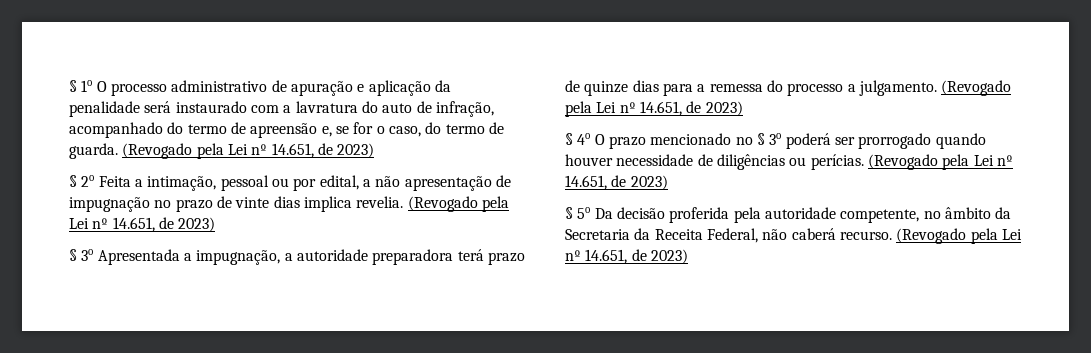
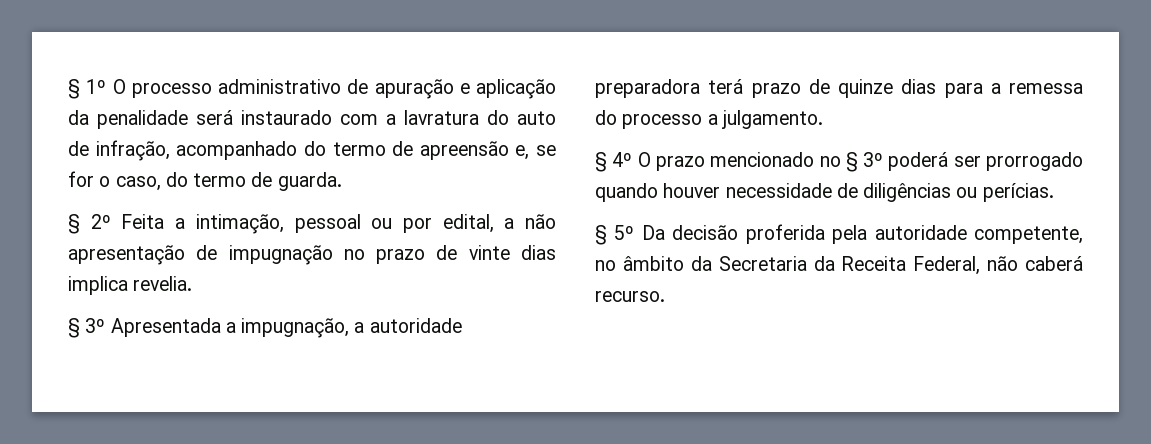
- § 1o O processo administrativo de apuração e aplicação da penalidade será instaurado com a lavratura do auto de infração, acompanhado do termo de apreensão e, se for o caso, do termo de guarda. (Revogado pela Lei nº 14.651, de 2023)
- § 2o Feita a intimação, pessoal ou por edital, a não apresentação de impugnação no prazo de vinte dias implica revelia. (Revogado pela Lei nº 14.651, de 2023)
- § 3o Apresentada a impugnação, a autoridade preparadora terá prazo de quinze dias para a remessa do processo a julgamento. (Revogado pela Lei nº 14.651, de 2023)
- § 4o O prazo mencionado no § 3o poderá ser prorrogado quando houver necessidade de diligências ou perícias. (Revogado pela Lei nº 14.651, de 2023)
- § 5o Da decisão proferida pela autoridade competente, no âmbito da Secretaria da Receita Federal, não caberá recurso. (Revogado pela Lei nº 14.651, de 2023)
+ § 1º O processo administrativo de apuração e aplicação da penalidade será instaurado com a lavratura do auto de infração, acompanhado do termo de apreensão e, se for o caso, do termo de guarda.
+ § 2º Feita a intimação, pessoal ou por edital, a não apresentação de impugnação no prazo de vinte dias implica revelia.
+ § 3º Apresentada a impugnação, a autoridade preparadora terá prazo de quinze dias para a remessa do processo a julgamento.
+ § 4º O prazo mencionado no § 3º poderá ser prorrogado quando houver necessidade de diligências ou perícias.
+ § 5º Da decisão proferida pela autoridade competente, no âmbito da Secretaria da Receita Federal, não caberá recurso.

